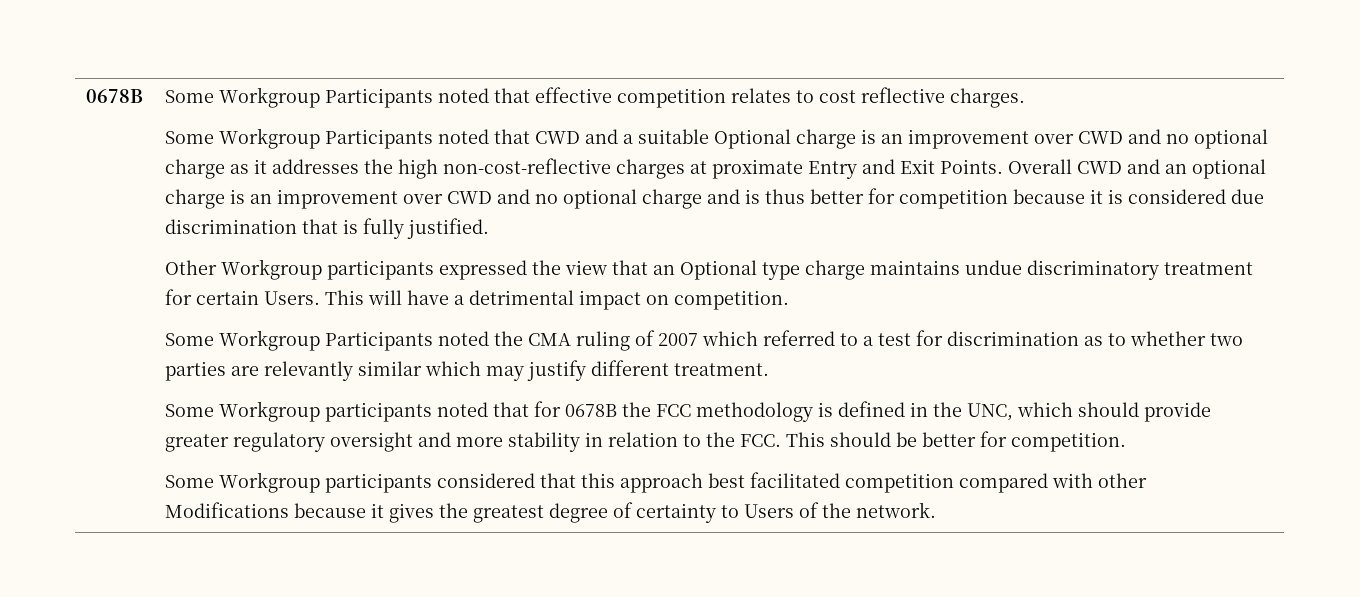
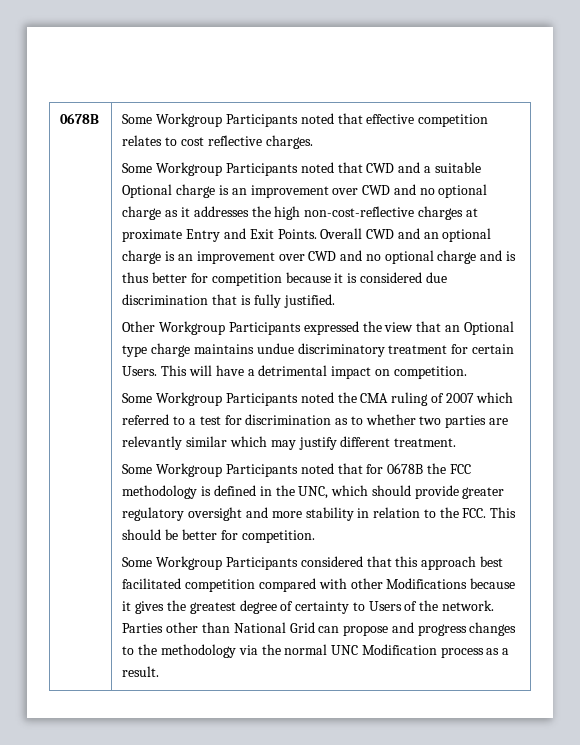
- Other Workgroup participants expressed the view that an Optional type charge maintains undue discriminatory treatment for certain Users.
+ Other Workgroup Participants expressed the view that an Optional type charge maintains undue discriminatory treatment for certain Users.
- Some Workgroup participants noted that for 0678B the FCC methodology is defined in the UNC, which should provide greater regulatory oversight and more stability in relation to the FCC. This should be better for competition.
+ Some Workgroup Participants noted that for 0678B the FCC methodology is defined in the UNC, which should provide greater regulatory oversight and more stability in relation to the FCC. This should be better for competition.
- Some Workgroup participants considered that this approach best facilitated competition compared with other Modifications because it gives the greatest degree of certainty to Users of the network.
+ Some Workgroup Participants considered that this approach best facilitated competition compared with other Modifications because it gives the greatest degree of certainty to Users of the network.
+ Parties other than National Grid can propose and progress changes to the methodology via the normal UNC Modification process as a result.

